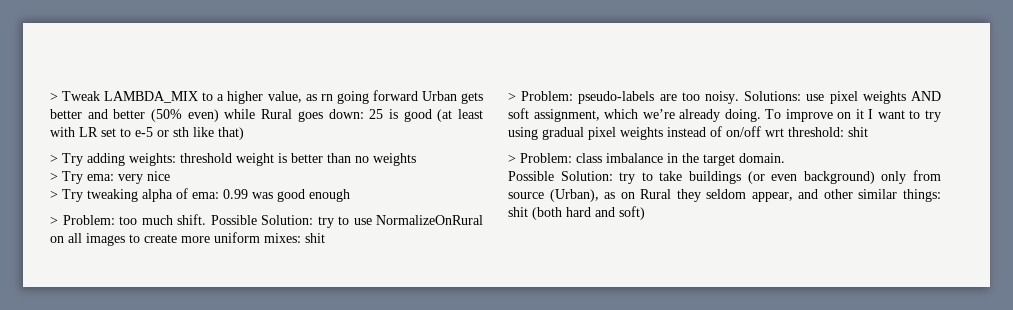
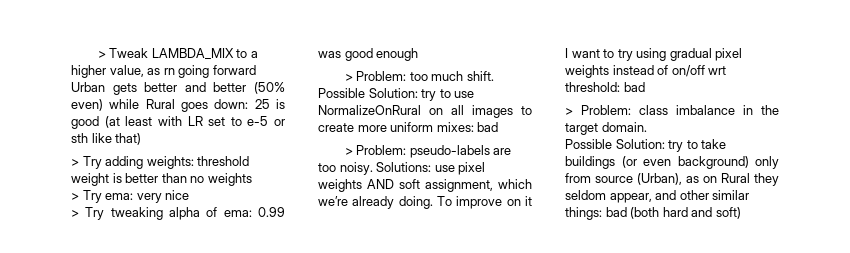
- Possible Solution: try to use NormalizeOnRural on all images to create more uniform mixes: shit
+ Possible Solution: try to use NormalizeOnRural on all images to create more uniform mixes: bad
- To improve on it I want to try using gradual pixel weights instead of on/off wrt threshold: shit
+ To improve on it I want to try using gradual pixel weights instead of on/off wrt threshold: bad
- Possible Solution: try to take buildings (or even background) only from source (Urban), as on Rural they seldom appear, and other similar things: shit (both hard and soft)
+ Possible Solution: try to take buildings (or even background) only from source (Urban), as on Rural they seldom appear, and other similar things: bad (both hard and soft)

